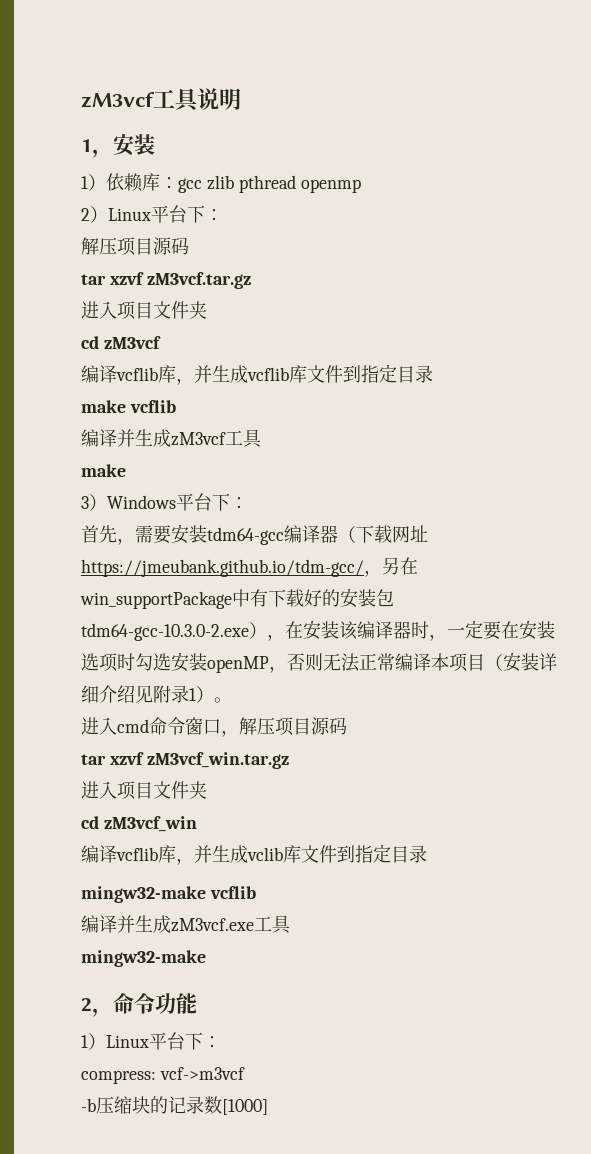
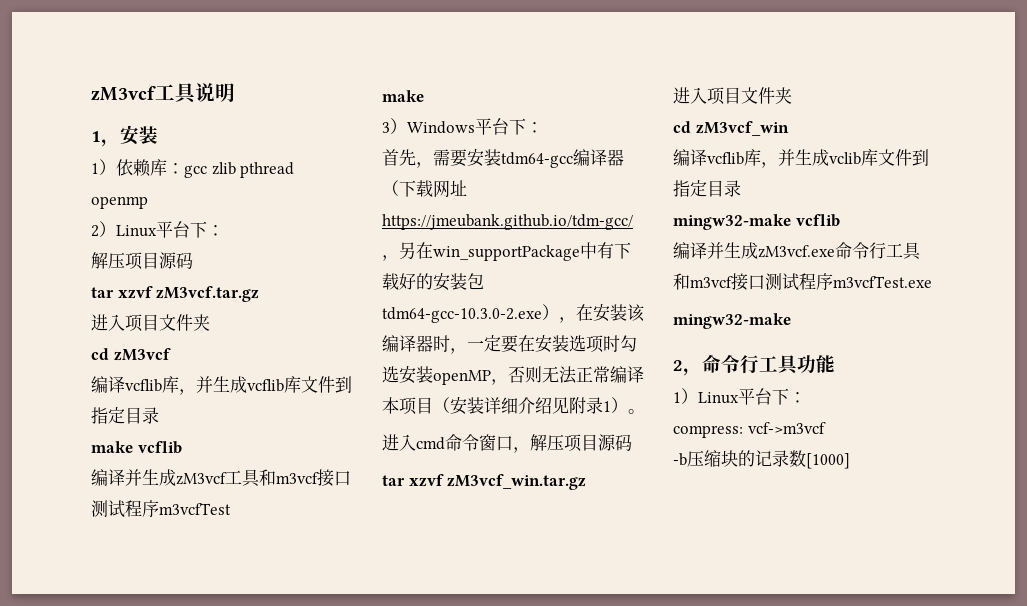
- 编译并生成zM3vcf工具
+ 编译并生成zM3vcf工具和m3vcf接口测试程序m3vcfTest
- 编译并生成zM3vcf.exe工具
+ 编译并生成zM3vcf.exe命令行工具和m3vcf接口测试程序m3vcfTest.exe
- 2，命令功能
+ 2，命令行工具功能

